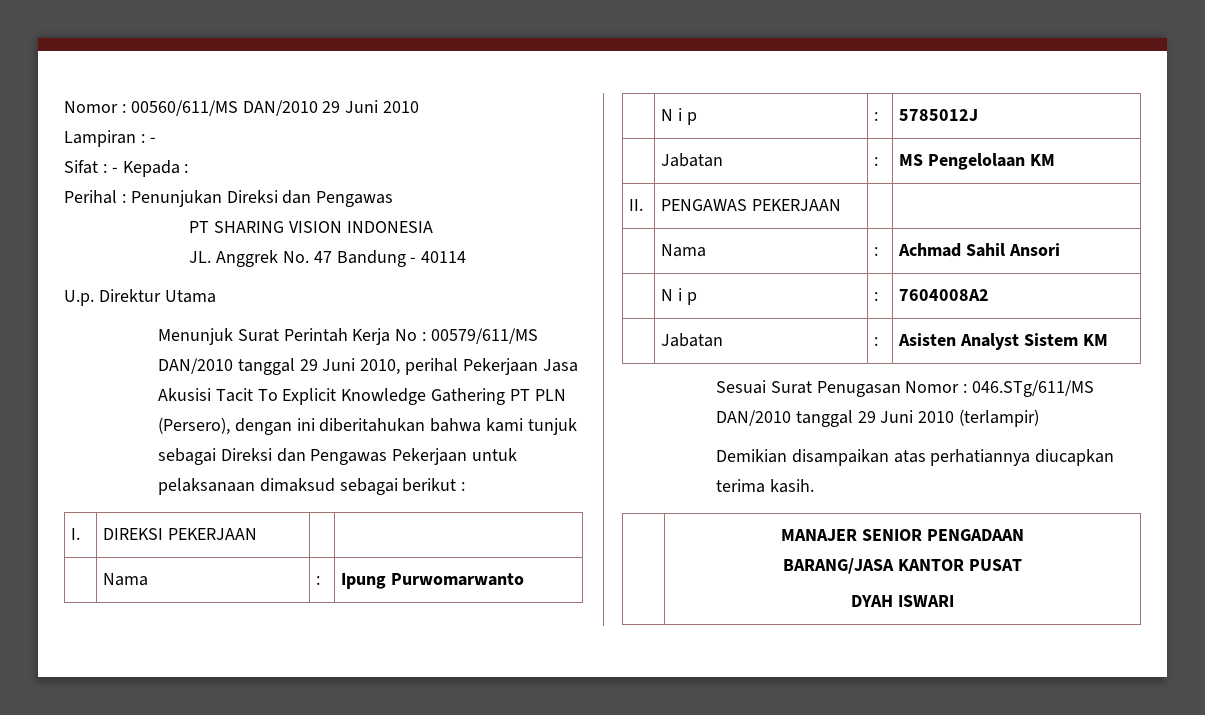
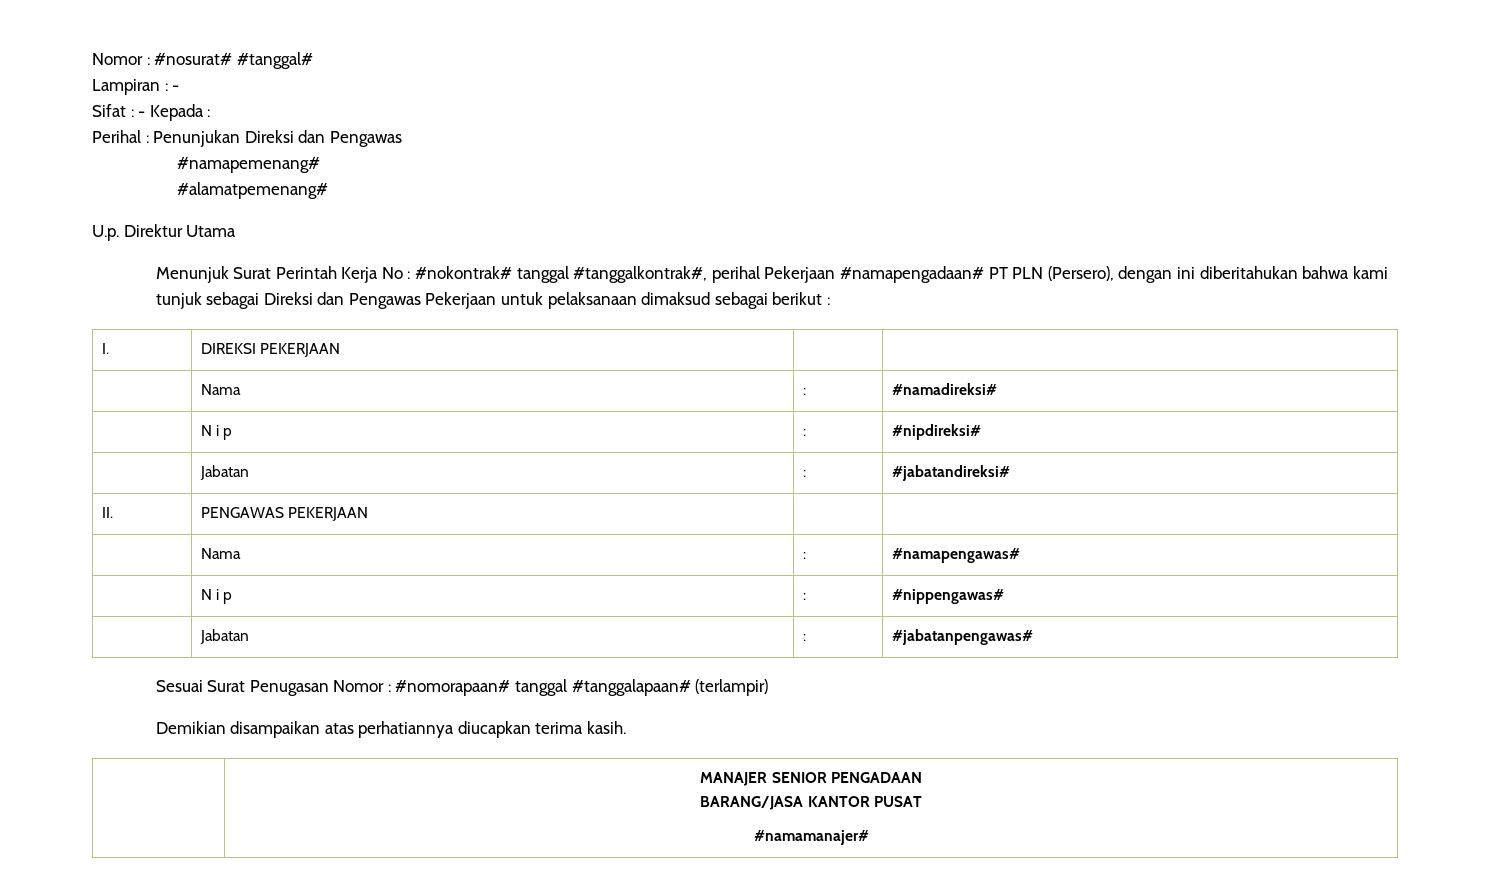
- Nomor : 00560/611/MS DAN/2010 29 Juni 2010
+ Nomor : #nosurat# #tanggal#
- PT SHARING VISION INDONESIA
- JL. Anggrek No. 47 Bandung - 40114
+ #namapemenang#
+ #alamatpemenang#
- Menunjuk Surat Perintah Kerja No : 00579/611/MS DAN/2010 tanggal 29 Juni 2010, perihal Pekerjaan Jasa Akusisi Tacit To Explicit Knowledge Gathering PT PLN (Persero), dengan ini diberitahukan bahwa kami tunjuk sebagai Direksi dan Pengawas Pekerjaan untuk pelaksanaan dimaksud sebagai berikut :
+ Menunjuk Surat Perintah Kerja No : #nokontrak# tanggal #tanggalkontrak#, perihal Pekerjaan #namapengadaan# PT PLN (Persero), dengan ini diberitahukan bahwa kami tunjuk sebagai Direksi dan Pengawas Pekerjaan untuk pelaksanaan dimaksud sebagai berikut :
- | Nama | : | Ipung Purwomarwanto
- | N i p | : | 5785012J
- | Jabatan | : | MS Pengelolaan KM
+ | Nama | : | #namadireksi#
+ | N i p | : | #nipdireksi#
+ | Jabatan | : | #jabatandireksi#
- | Nama | : | Achmad Sahil Ansori
- | N i p | : | 7604008A2
- | Jabatan | : | Asisten Analyst Sistem KM
+ | Nama | : | #namapengawas#
+ | N i p | : | #nippengawas#
+ | Jabatan | : | #jabatanpengawas#
- Sesuai Surat Penugasan Nomor : 046.STg/611/MS DAN/2010 tanggal 29 Juni 2010 (terlampir)
+ Sesuai Surat Penugasan Nomor : #nomorapaan# tanggal #tanggalapaan# (terlampir)
  | MANAJER SENIOR PENGADAAN
  BARANG/JASA KANTOR PUSAT
- DYAH ISWARI
+ #namamanajer#

